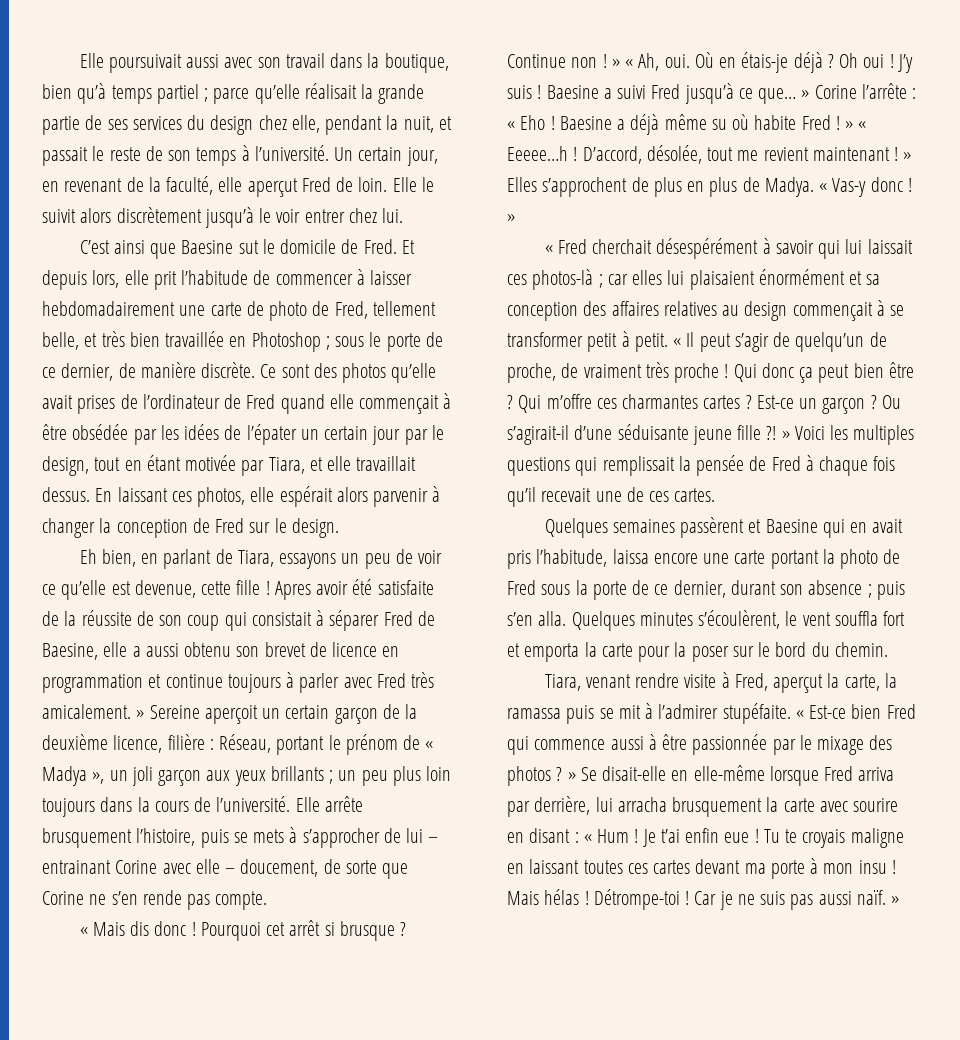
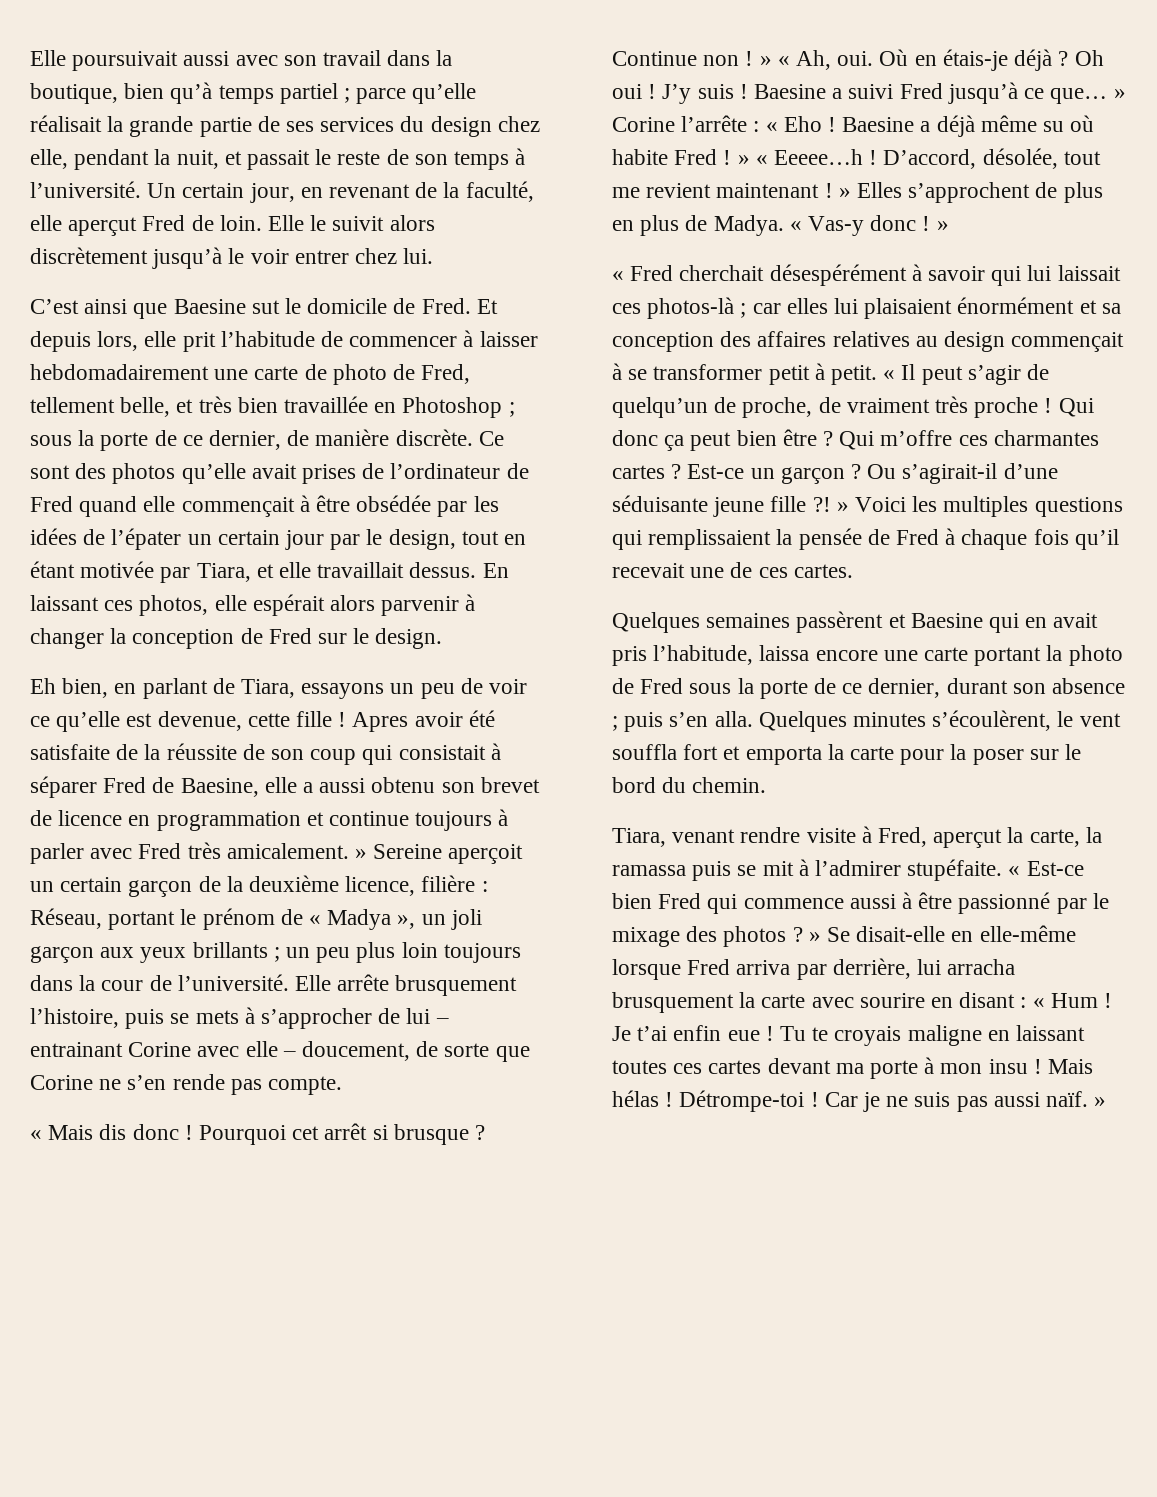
- Et depuis lors, elle prit l’habitude de commencer à laisser hebdomadairement une carte de photo de Fred, tellement belle, et très bien travaillée en Photoshop ; sous le porte de ce dernier, de manière discrète.
+ Et depuis lors, elle prit l’habitude de commencer à laisser hebdomadairement une carte de photo de Fred, tellement belle, et très bien travaillée en Photoshop ; sous la porte de ce dernier, de manière discrète.
- un peu plus loin toujours dans la cours de l’université.
+ un peu plus loin toujours dans la cour de l’université.
- Ou s’agirait-il d’une séduisante jeune fille ?! » Voici les multiples questions qui remplissait la pensée de Fred à chaque fois qu’il recevait une de ces cartes.
+ Ou s’agirait-il d’une séduisante jeune fille ?! » Voici les multiples questions qui remplissaient la pensée de Fred à chaque fois qu’il recevait une de ces cartes.
- « Est-ce bien Fred qui commence aussi à être passionnée par le mixage des photos ? » Se disait-elle en elle-même lorsque Fred arriva par derrière, lui arracha brusquement la carte avec sourire en disant : « Hum !
+ « Est-ce bien Fred qui commence aussi à être passionné par le mixage des photos ? » Se disait-elle en elle-même lorsque Fred arriva par derrière, lui arracha brusquement la carte avec sourire en disant : « Hum !

